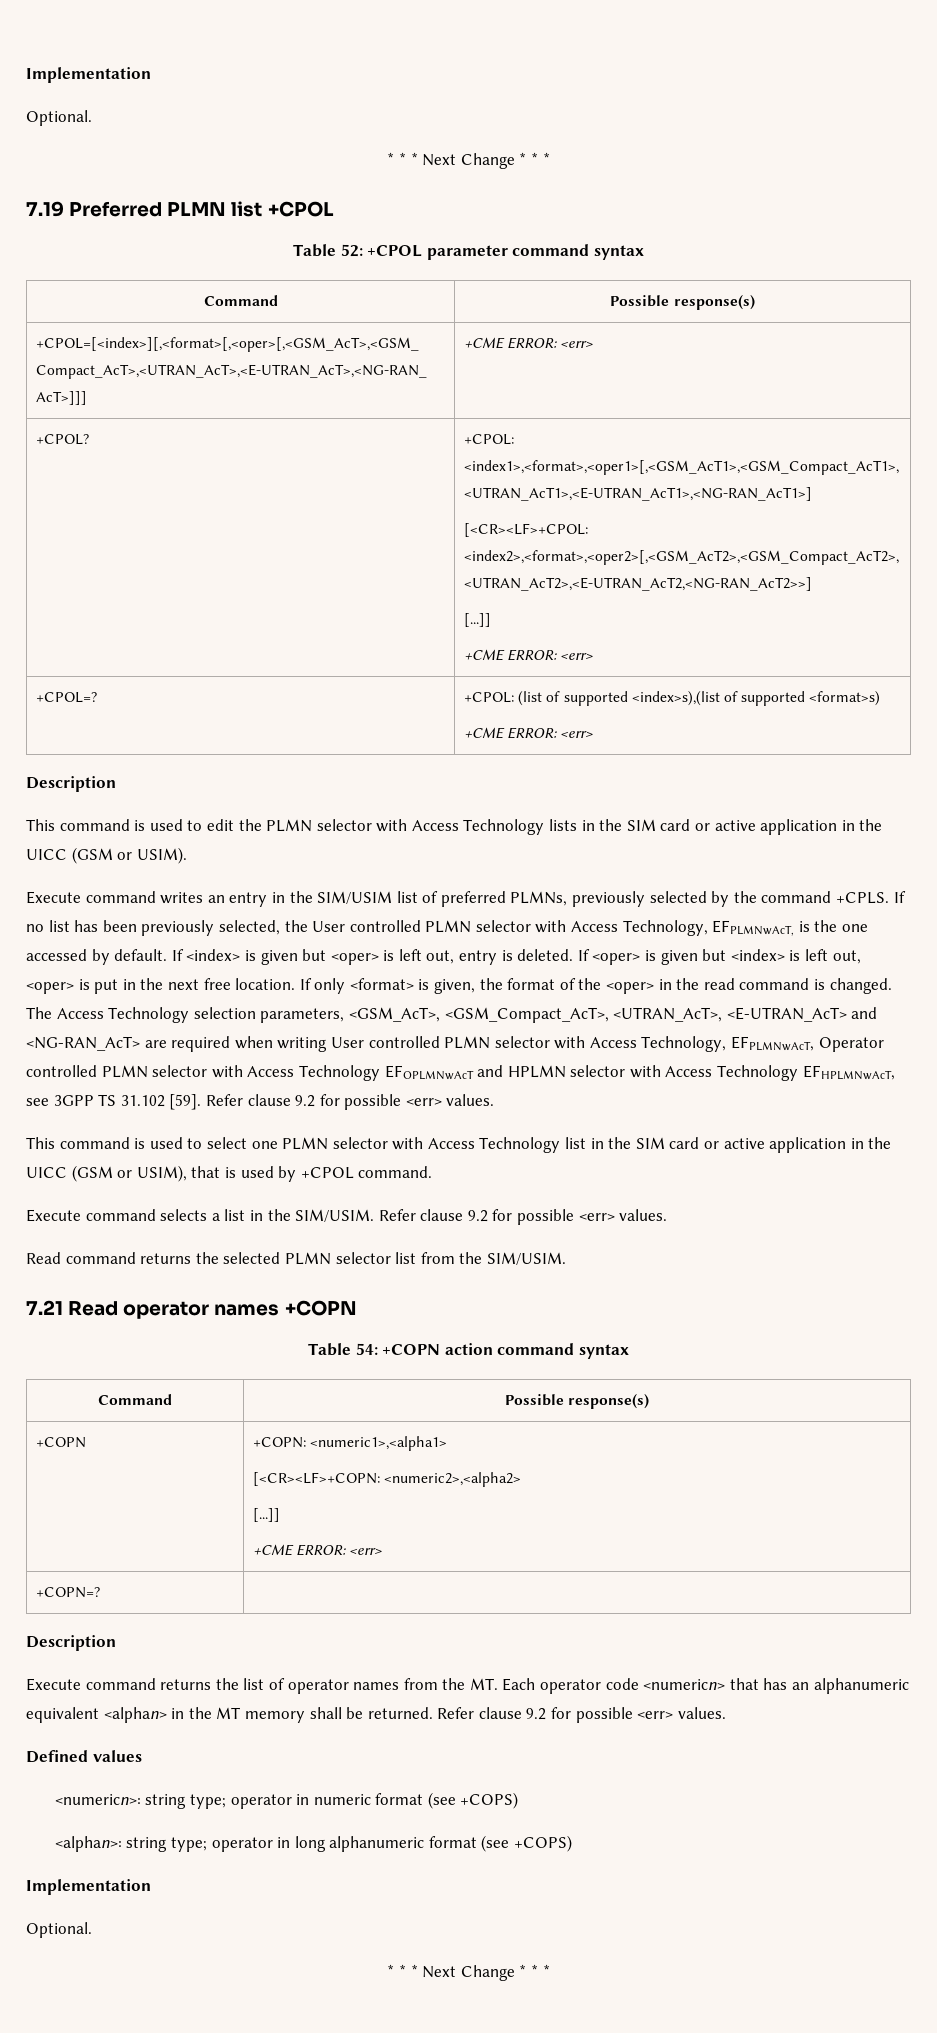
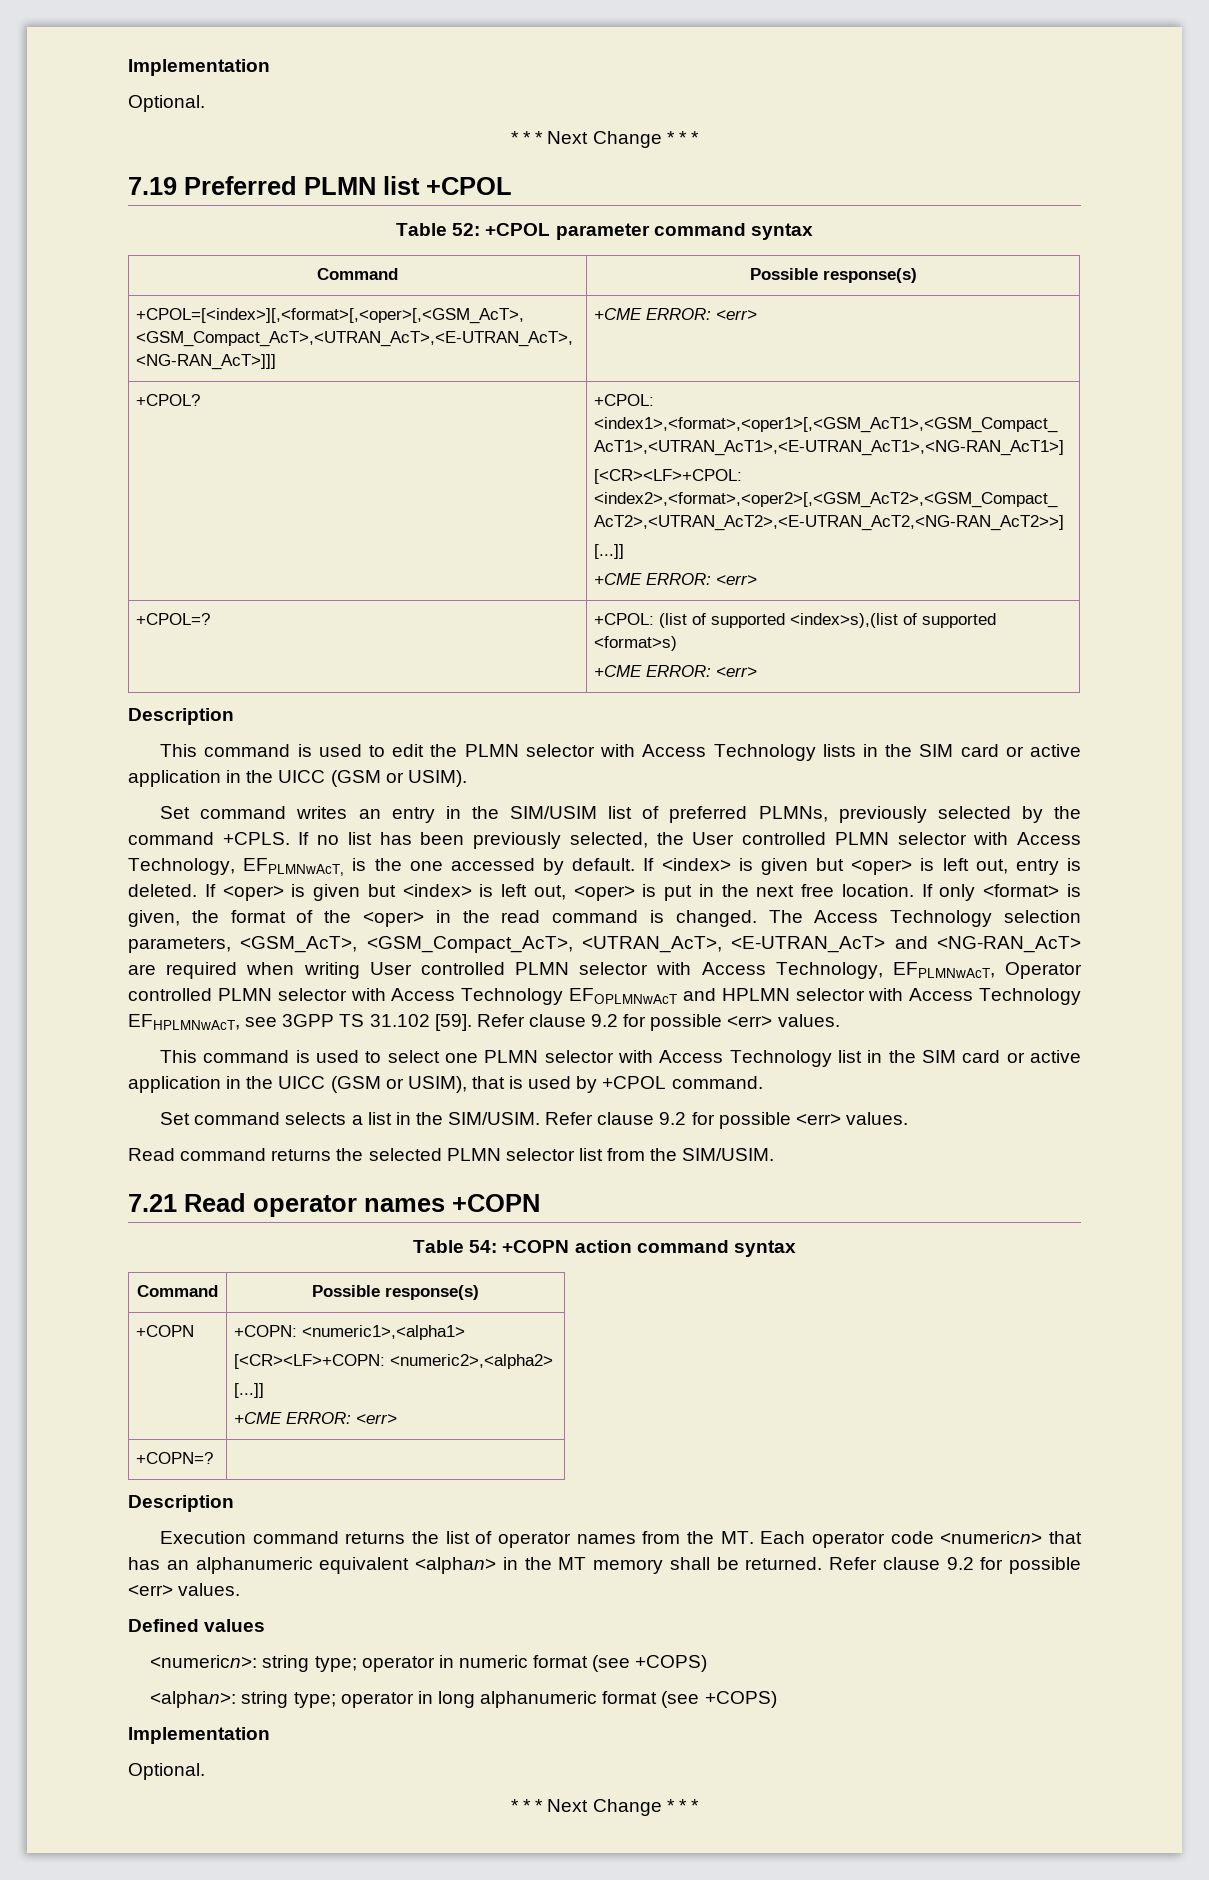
- Execute command writes an entry in the SIM/USIM list of preferred PLMNs, previously selected by the command +CPLS.
+ Set command writes an entry in the SIM/USIM list of preferred PLMNs, previously selected by the command +CPLS.
- Execute command selects a list in the SIM/USIM.
+ Set command selects a list in the SIM/USIM.
- Execute command returns the list of operator names from the MT. Each operator code <numericn> that has an alphanumeric equivalent <alphan> in the MT memory shall be returned.
+ Execution command returns the list of operator names from the MT. Each operator code <numericn> that has an alphanumeric equivalent <alphan> in the MT memory shall be returned.

